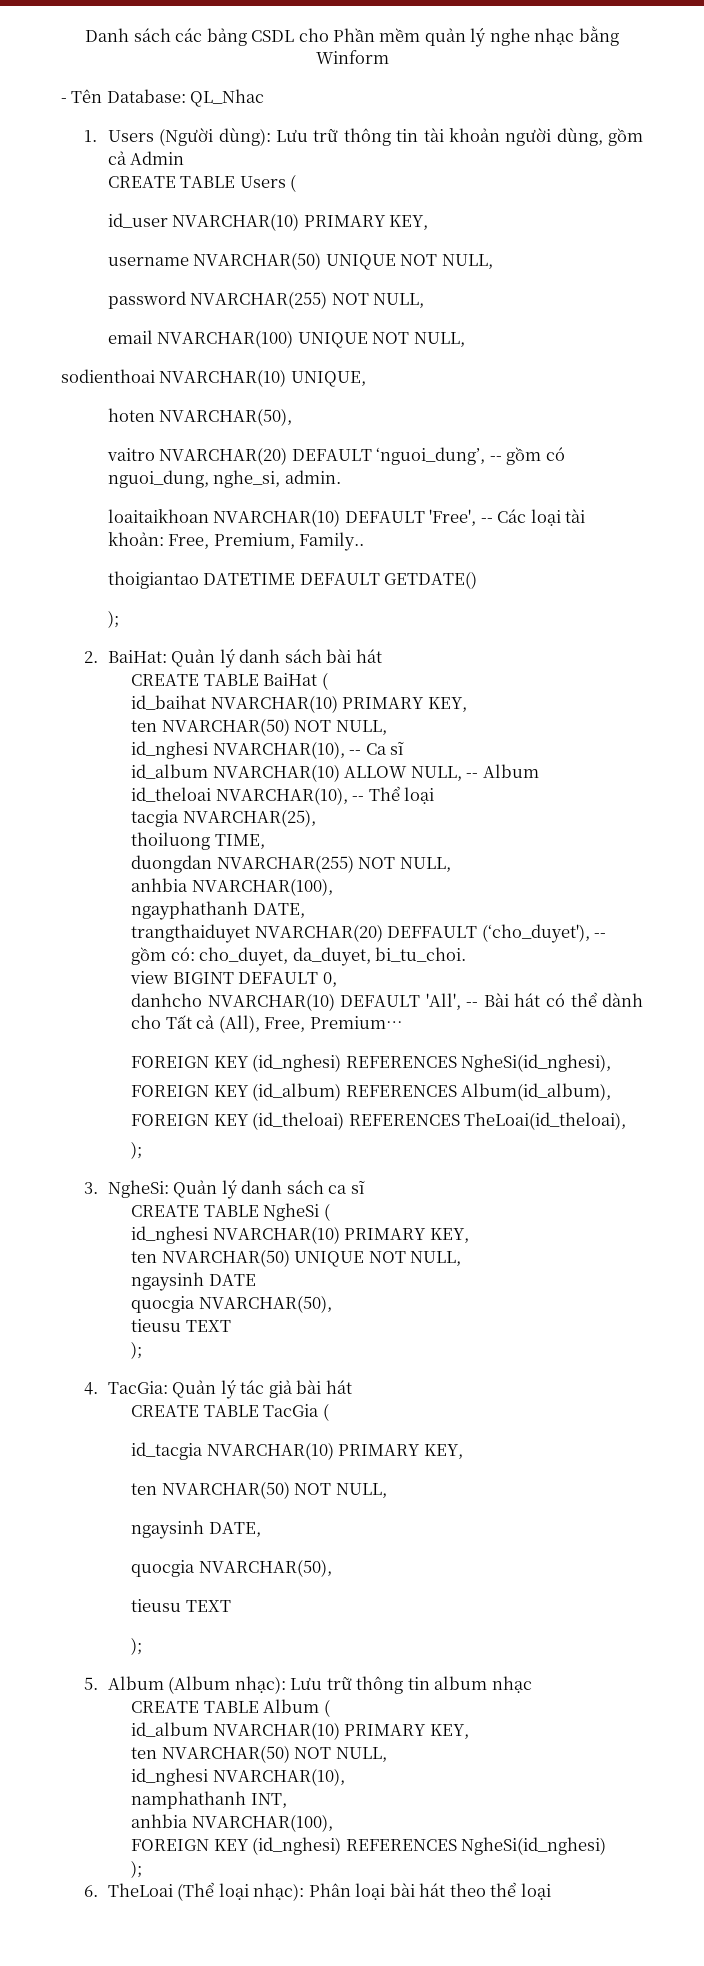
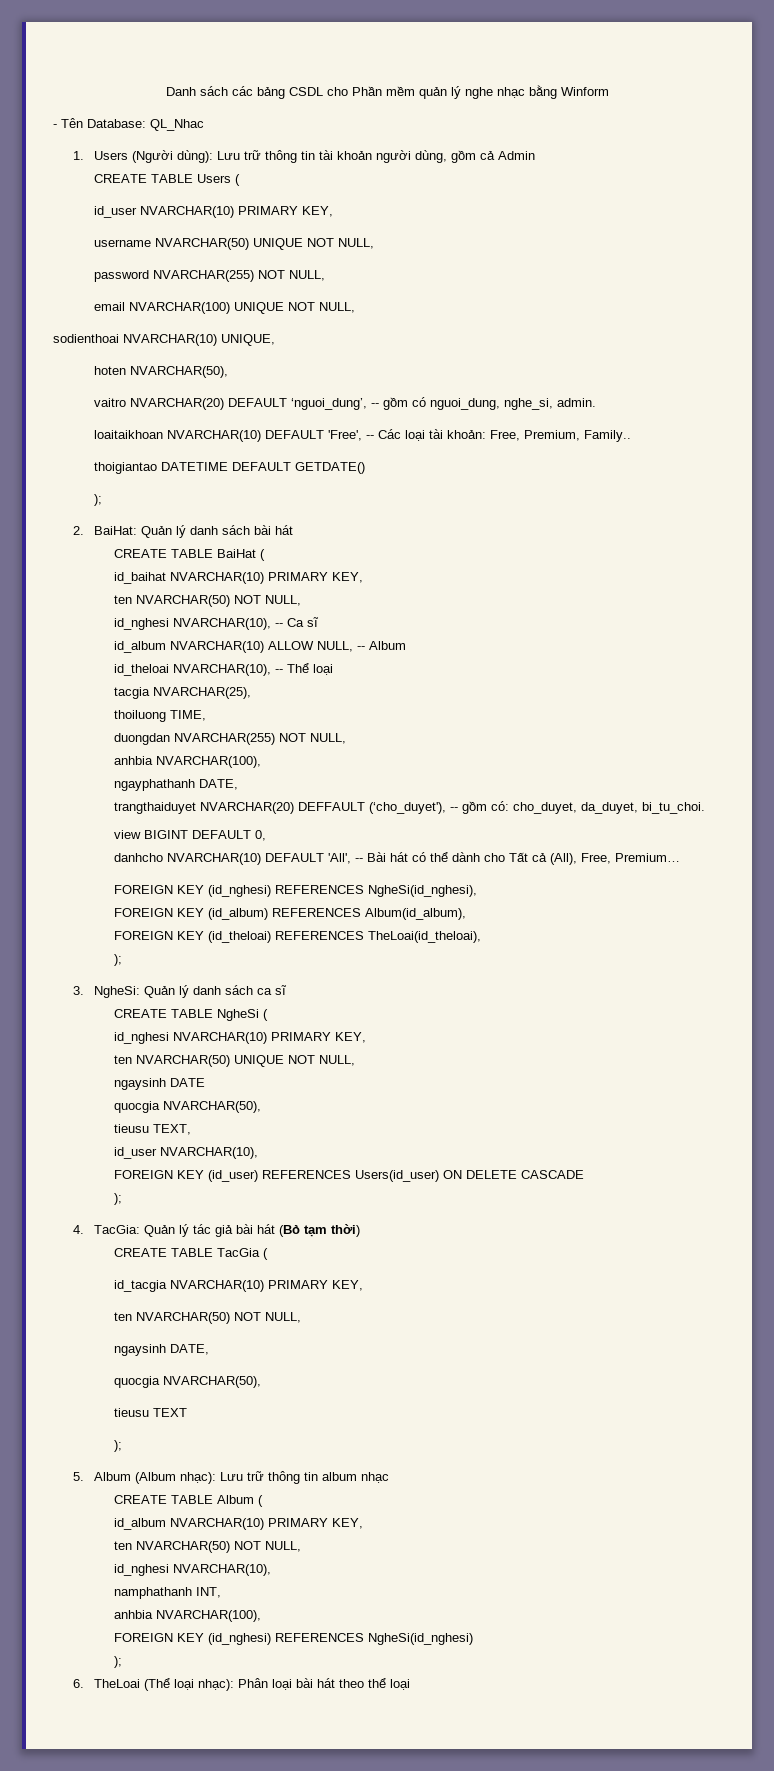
  ngaysinh DATE
  quocgia NVARCHAR(50),
- tieusu TEXT
+ tieusu TEXT,
+ id_user NVARCHAR(10),
+ FOREIGN KEY (id_user) REFERENCES Users(id_user) ON DELETE CASCADE
- 4. TacGia: Quản lý tác giả bài hát
+ 4. TacGia: Quản lý tác giả bài hát (Bỏ tạm thời)

